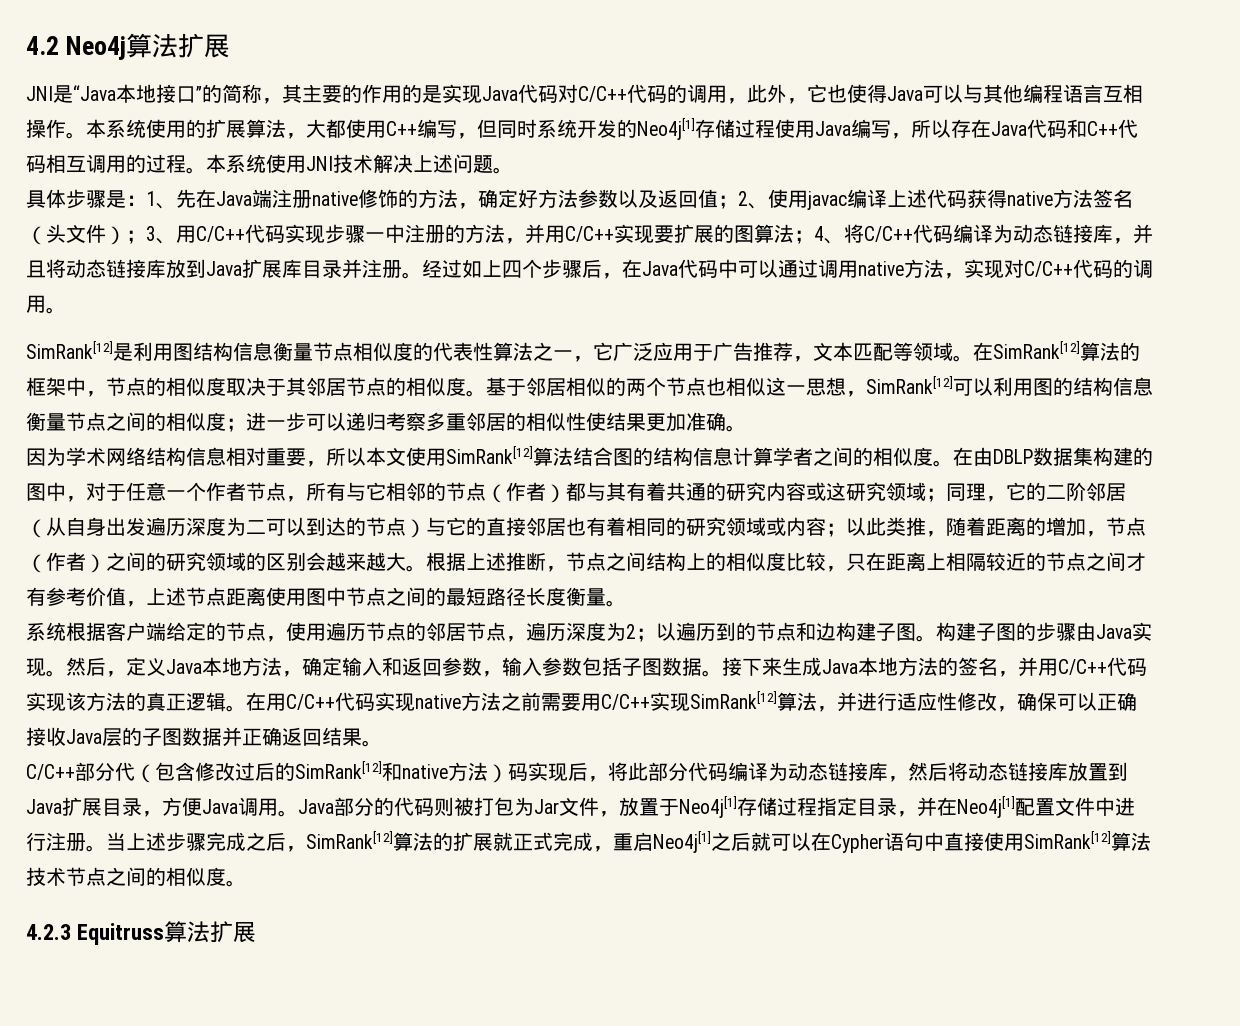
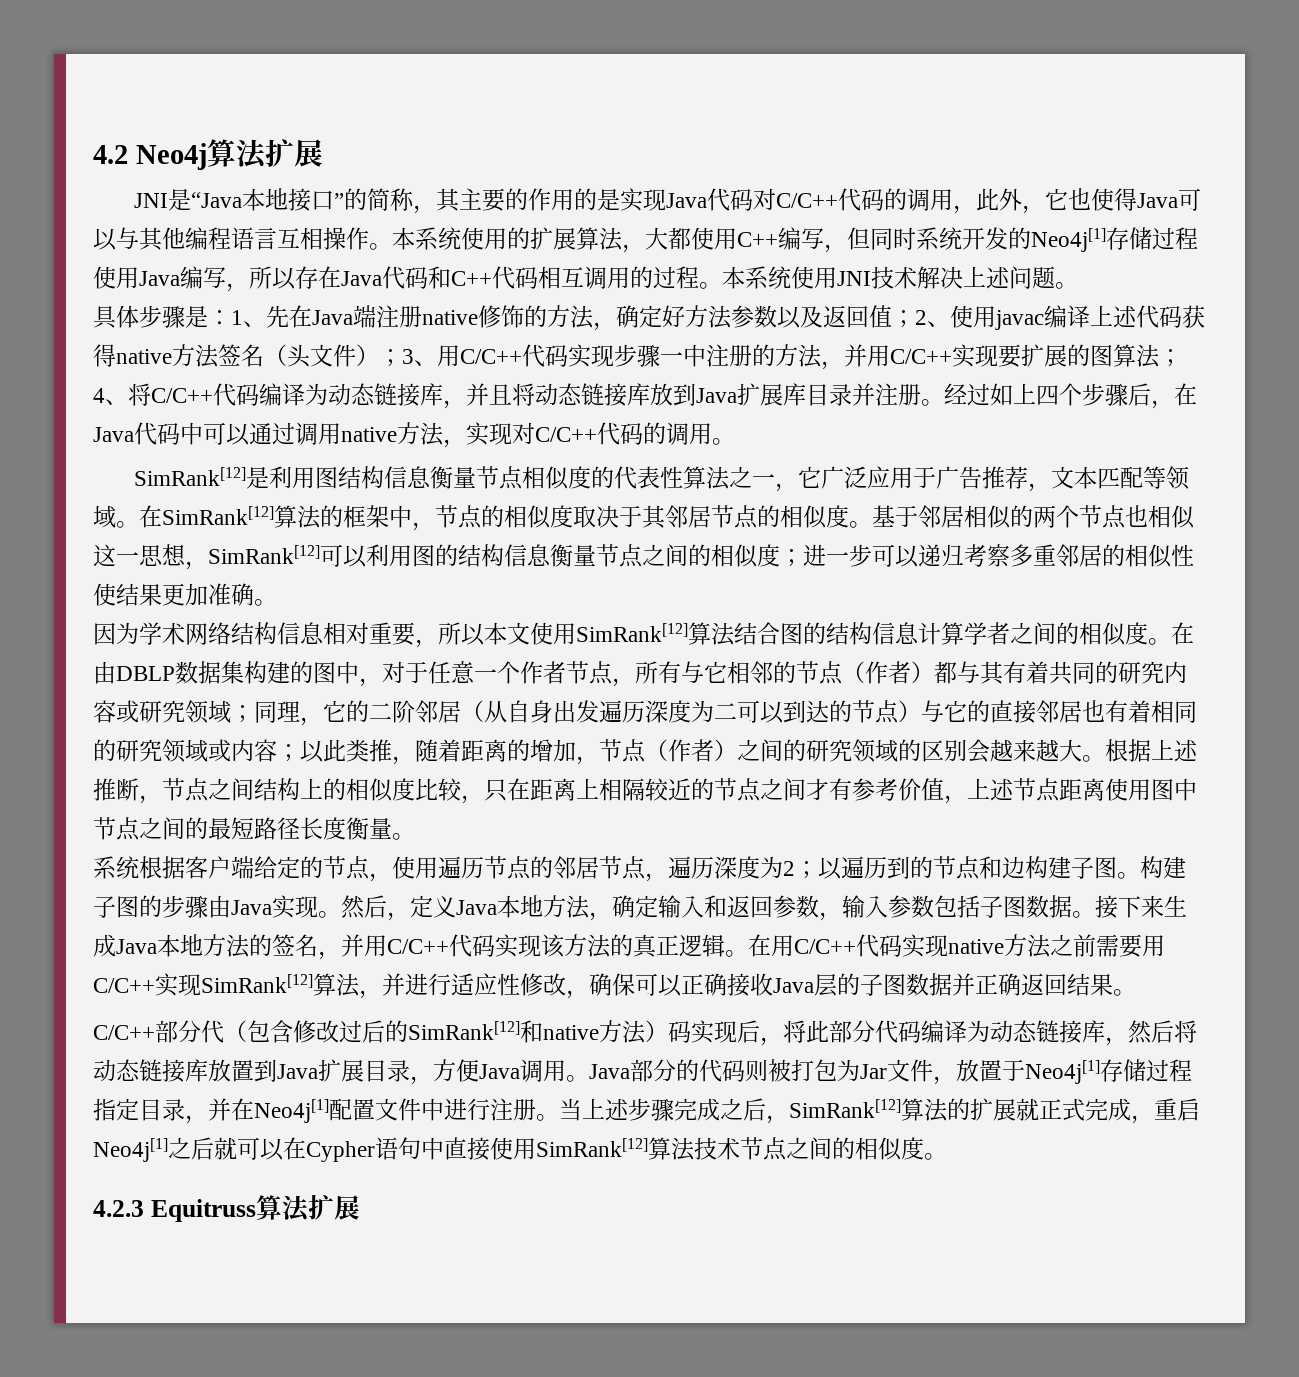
- 在由DBLP数据集构建的图中，对于任意一个作者节点，所有与它相邻的节点（作者）都与其有着共通的研究内容或这研究领域；
+ 在由DBLP数据集构建的图中，对于任意一个作者节点，所有与它相邻的节点（作者）都与其有着共同的研究内容或研究领域；

